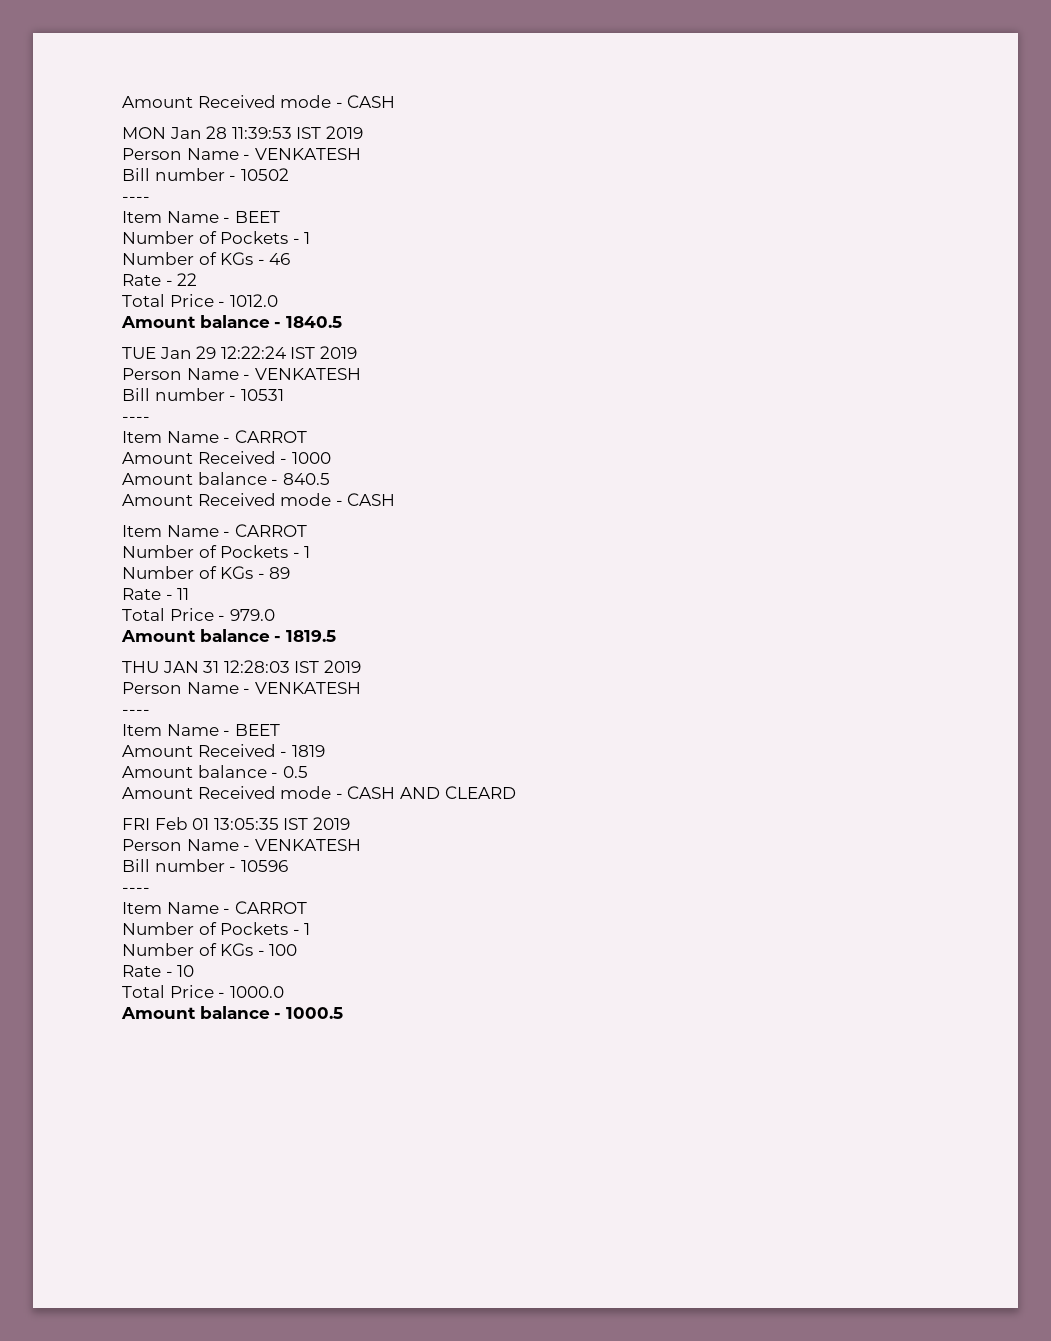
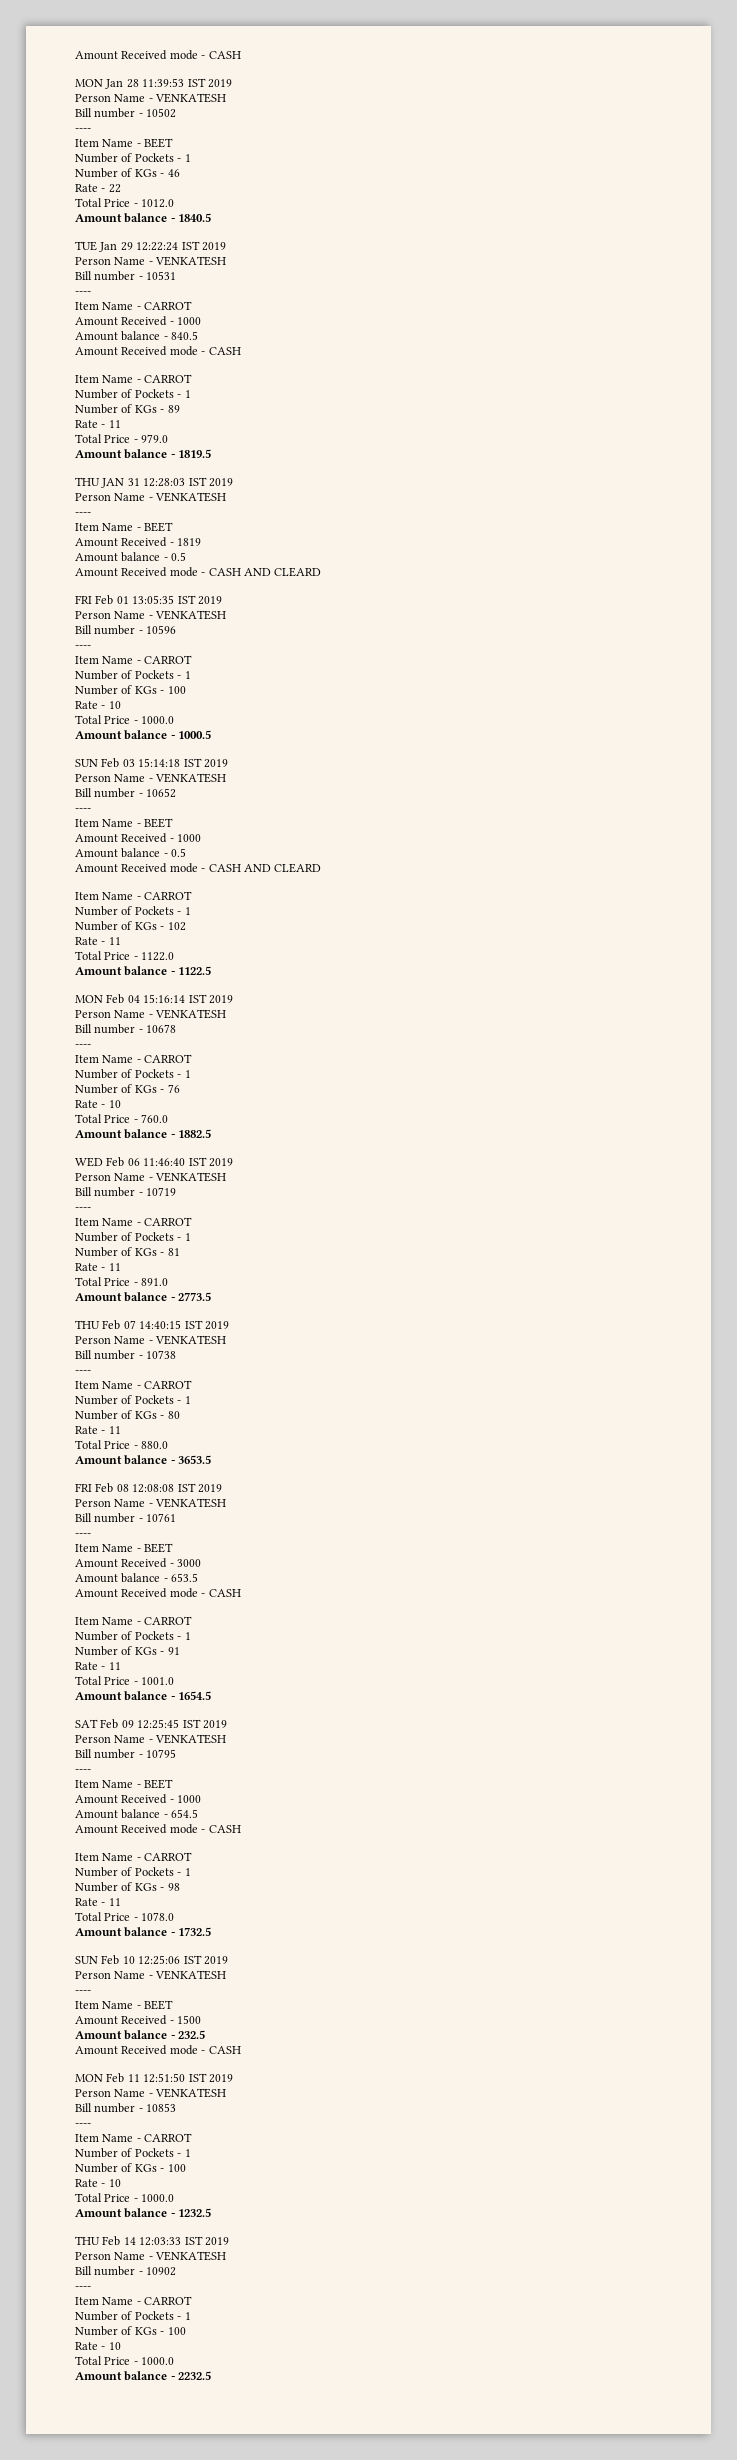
+ SUN Feb 03 15:14:18 IST 2019
+ Person Name - VENKATESH
+ Bill number - 10652
+ ----
+ Item Name - BEET
+ Amount Received - 1000
+ Amount balance - 0.5
+ Amount Received mode - CASH AND CLEARD
+ Item Name - CARROT
+ Number of Pockets - 1
+ Number of KGs - 102
+ Rate - 11
+ Total Price - 1122.0
+ Amount balance - 1122.5
+ MON Feb 04 15:16:14 IST 2019
+ Person Name - VENKATESH
+ Bill number - 10678
+ ----
+ Item Name - CARROT
+ Number of Pockets - 1
+ Number of KGs - 76
+ Rate - 10
+ Total Price - 760.0
+ Amount balance - 1882.5
+ WED Feb 06 11:46:40 IST 2019
+ Person Name - VENKATESH
+ Bill number - 10719
+ ----
+ Item Name - CARROT
+ Number of Pockets - 1
+ Number of KGs - 81
+ Rate - 11
+ Total Price - 891.0
+ Amount balance - 2773.5
+ THU Feb 07 14:40:15 IST 2019
+ Person Name - VENKATESH
+ Bill number - 10738
+ ----
+ Item Name - CARROT
+ Number of Pockets - 1
+ Number of KGs - 80
+ Rate - 11
+ Total Price - 880.0
+ Amount balance - 3653.5
+ FRI Feb 08 12:08:08 IST 2019
+ Person Name - VENKATESH
+ Bill number - 10761
+ ----
+ Item Name - BEET
+ Amount Received - 3000
+ Amount balance - 653.5
+ Amount Received mode - CASH
+ Item Name - CARROT
+ Number of Pockets - 1
+ Number of KGs - 91
+ Rate - 11
+ Total Price - 1001.0
+ Amount balance - 1654.5
+ SAT Feb 09 12:25:45 IST 2019
+ Person Name - VENKATESH
+ Bill number - 10795
+ ----
+ Item Name - BEET
+ Amount Received - 1000
+ Amount balance - 654.5
+ Amount Received mode - CASH
+ Item Name - CARROT
+ Number of Pockets - 1
+ Number of KGs - 98
+ Rate - 11
+ Total Price - 1078.0
+ Amount balance - 1732.5
+ SUN Feb 10 12:25:06 IST 2019
+ Person Name - VENKATESH
+ ----
+ Item Name - BEET
+ Amount Received - 1500
+ Amount balance - 232.5
+ Amount Received mode - CASH
+ MON Feb 11 12:51:50 IST 2019
+ Person Name - VENKATESH
+ Bill number - 10853
+ ----
+ Item Name - CARROT
+ Number of Pockets - 1
+ Number of KGs - 100
+ Rate - 10
+ Total Price - 1000.0
+ Amount balance - 1232.5
+ THU Feb 14 12:03:33 IST 2019
+ Person Name - VENKATESH
+ Bill number - 10902
+ ----
+ Item Name - CARROT
+ Number of Pockets - 1
+ Number of KGs - 100
+ Rate - 10
+ Total Price - 1000.0
+ Amount balance - 2232.5

